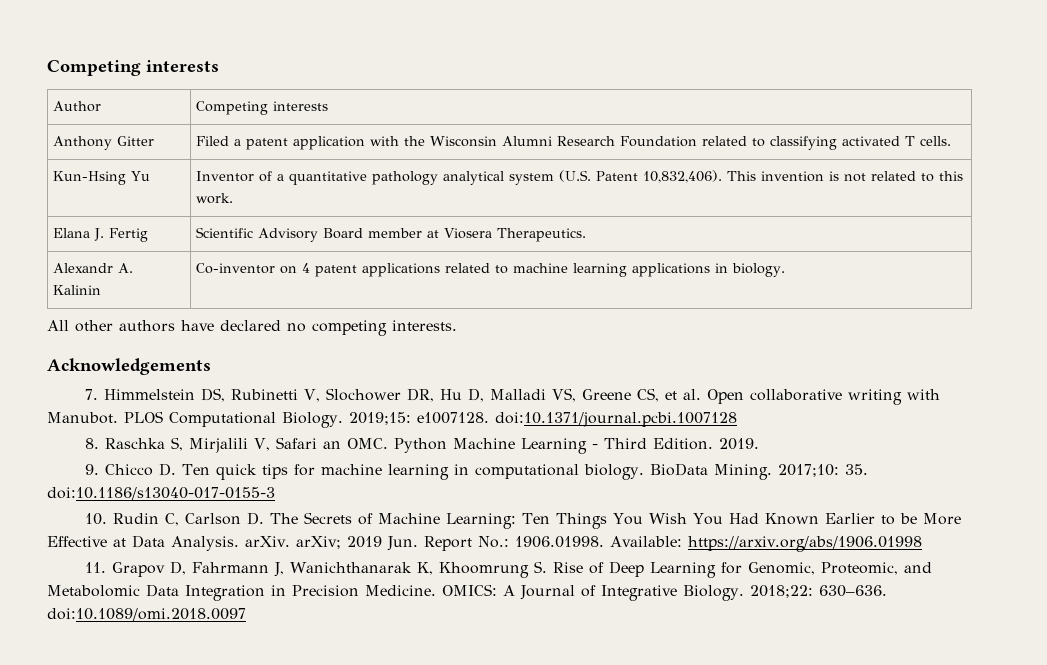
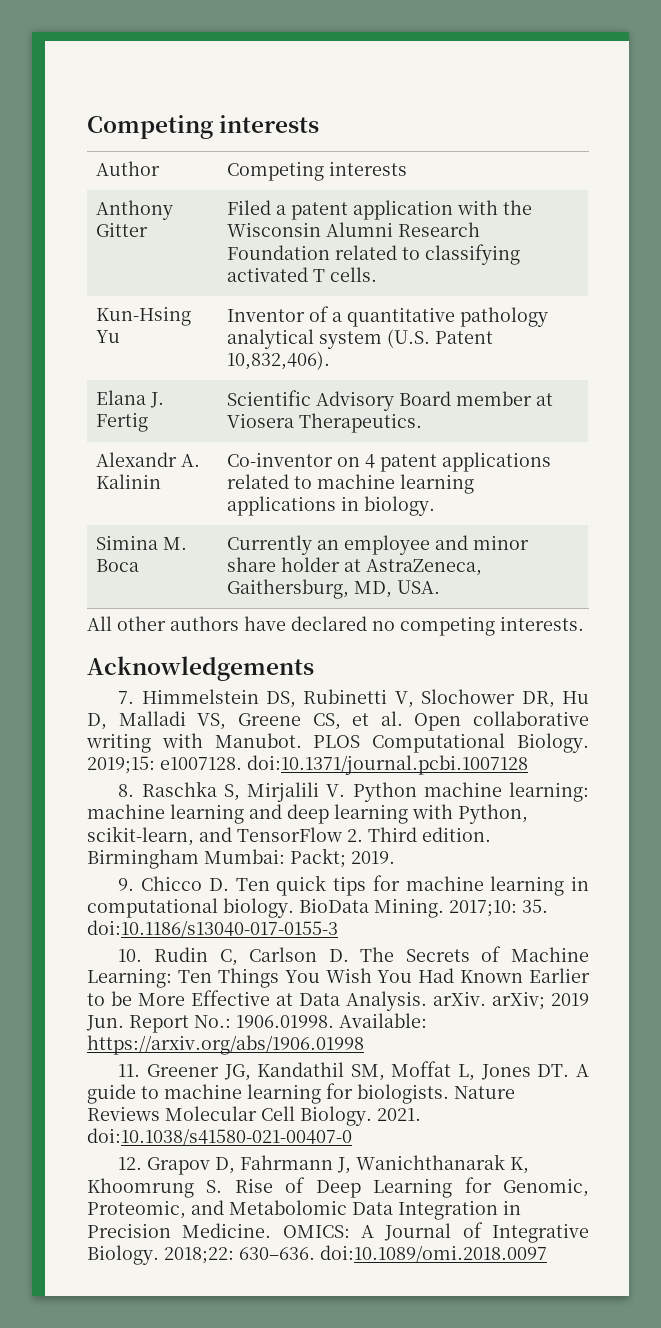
- Kun-Hsing Yu | Inventor of a quantitative pathology analytical system (U.S. Patent 10,832,406). This invention is not related to this work.
+ Kun-Hsing Yu | Inventor of a quantitative pathology analytical system (U.S. Patent 10,832,406).
+ Simina M. Boca | Currently an employee and minor share holder at AstraZeneca, Gaithersburg, MD, USA.
- 8. Raschka S, Mirjalili V, Safari an OMC. Python Machine Learning - Third Edition. 2019.
+ 8. Raschka S, Mirjalili V. Python machine learning: machine learning and deep learning with Python, scikit-learn, and TensorFlow 2. Third edition. Birmingham Mumbai: Packt; 2019.
- 11. Grapov D, Fahrmann J, Wanichthanarak K, Khoomrung S. Rise of Deep Learning for Genomic, Proteomic, and Metabolomic Data Integration in Precision Medicine.
+ 11. Greener JG, Kandathil SM, Moffat L, Jones DT. A guide to machine learning for biologists. Nature Reviews Molecular Cell Biology. 2021. doi:10.1038/s41580-021-00407-0
+ 12. Grapov D, Fahrmann J, Wanichthanarak K, Khoomrung S. Rise of Deep Learning for Genomic, Proteomic, and Metabolomic Data Integration in Precision Medicine.

